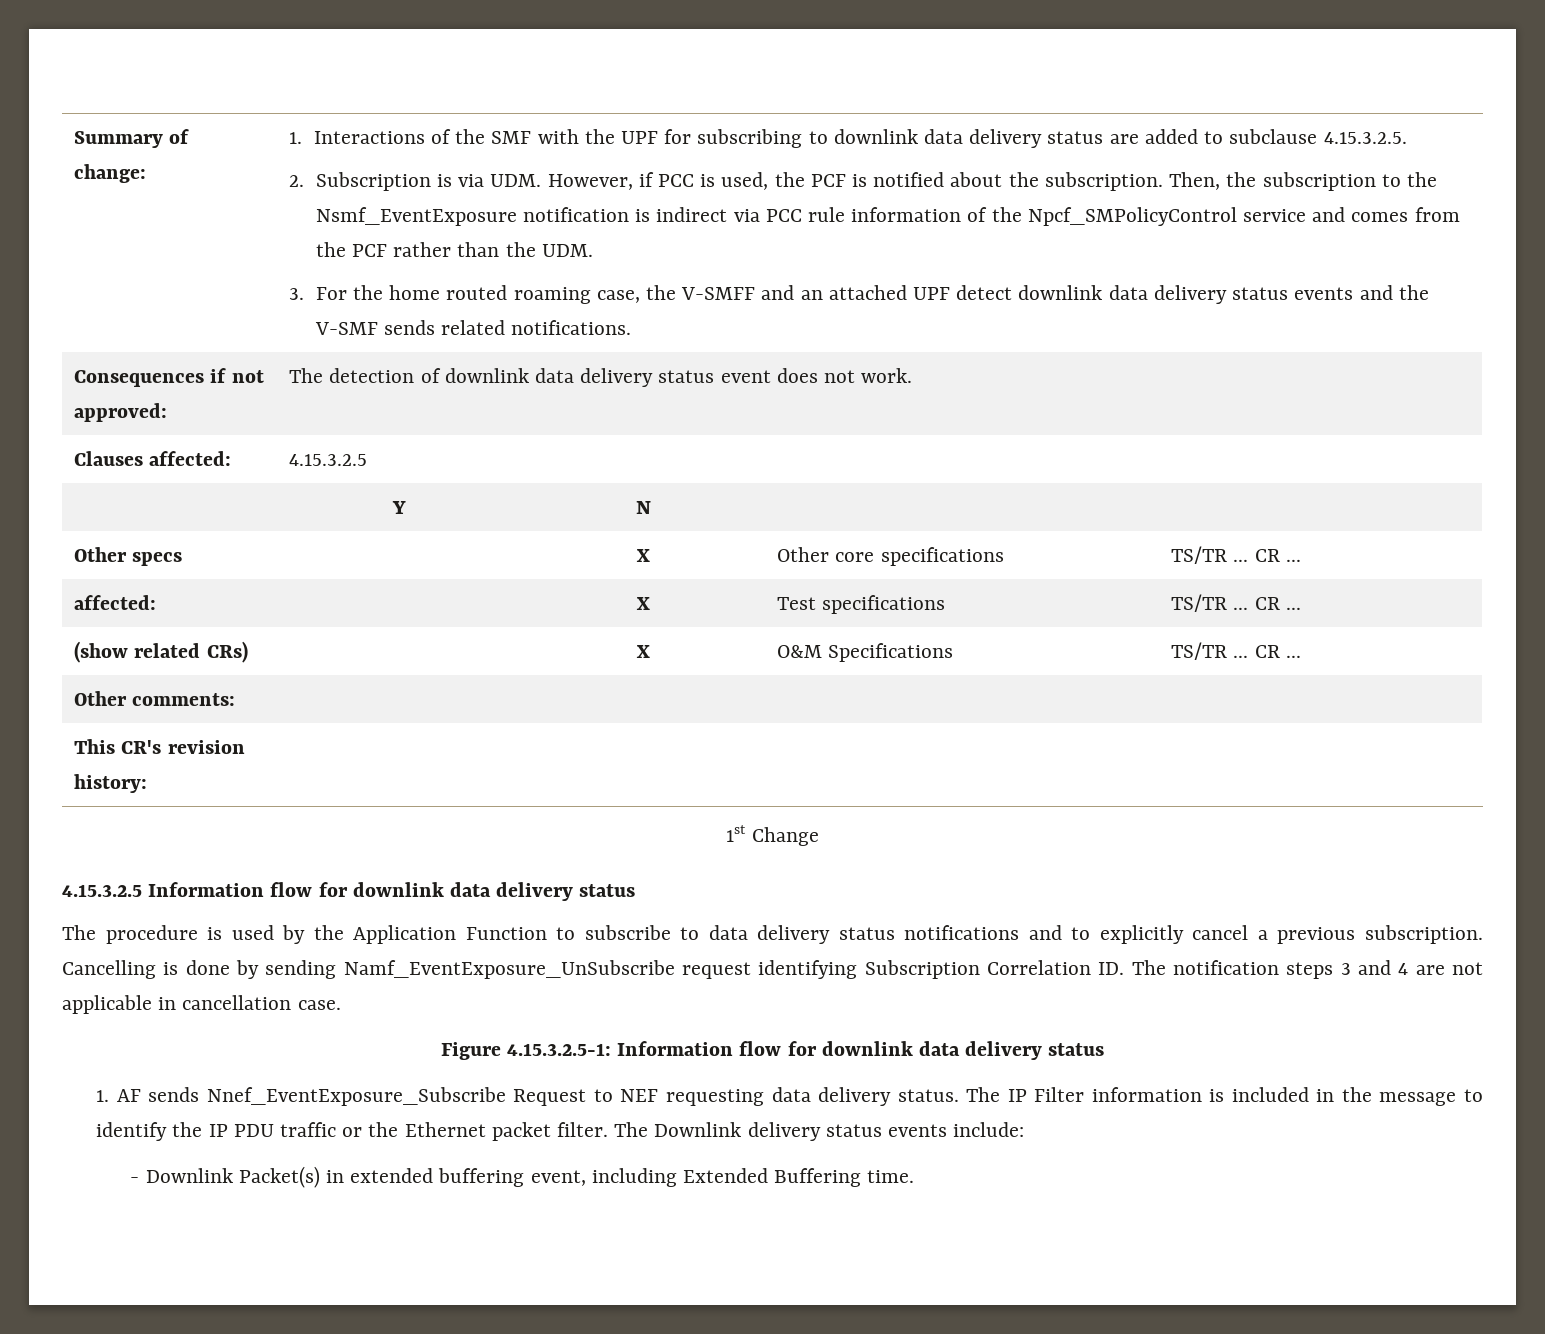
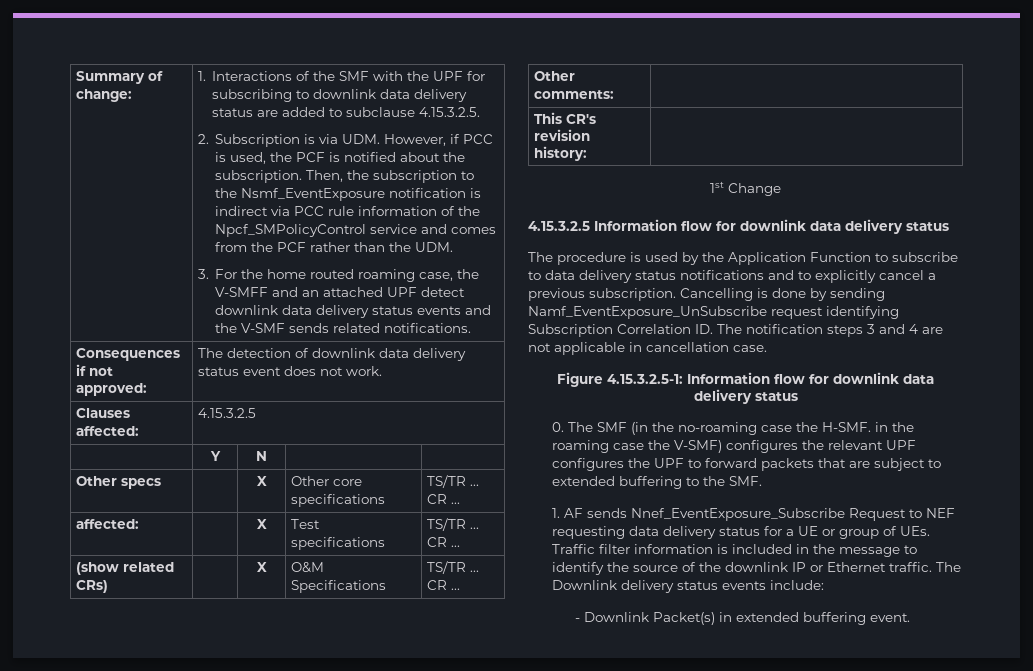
+ 0. The SMF (in the no-roaming case the H-SMF. in the roaming case the V-SMF) configures the relevant UPF configures the UPF to forward packets that are subject to extended buffering to the SMF.
- 1. AF sends Nnef_EventExposure_Subscribe Request to NEF requesting data delivery status. The IP Filter information is included in the message to identify the IP PDU traffic or the Ethernet packet filter.
+ 1. AF sends Nnef_EventExposure_Subscribe Request to NEF requesting data delivery status for a UE or group of UEs. Traffic filter information is included in the message to identify the source of the downlink IP or Ethernet traffic.
- - Downlink Packet(s) in extended buffering event, including Extended Buffering time.
+ - Downlink Packet(s) in extended buffering event.

